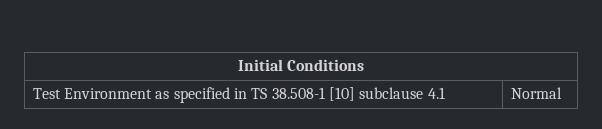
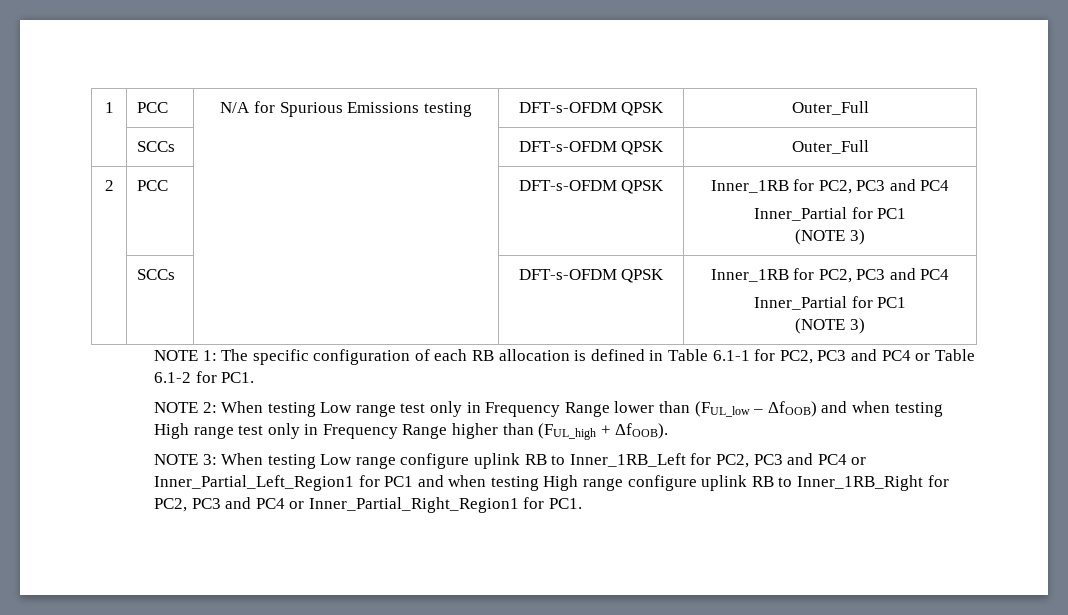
- Initial Conditions
- Test Environment as specified in TS 38.508-1 [10] subclause 4.1 | Normal
+ 1 | PCC | N/A for Spurious Emissions testing | DFT-s-OFDM QPSK | Outer_Full
+ | SCCs | | DFT-s-OFDM QPSK | Outer_Full
+ 2 | PCC | | DFT-s-OFDM QPSK | Inner_1RB for PC2, PC3 and PC4
+ Inner_Partial for PC1
+ (NOTE 3)
+ | SCCs | | DFT-s-OFDM QPSK | Inner_1RB for PC2, PC3 and PC4
+ Inner_Partial for PC1
+ (NOTE 3)
+ NOTE 1: The specific configuration of each RB allocation is defined in Table 6.1-1 for PC2, PC3 and PC4 or Table 6.1-2 for PC1.
+ NOTE 2: When testing Low range test only in Frequency Range lower than (FUL_low – ΔfOOB) and when testing High range test only in Frequency Range higher than (FUL_high + ΔfOOB).
+ NOTE 3: When testing Low range configure uplink RB to Inner_1RB_Left for PC2, PC3 and PC4 or Inner_Partial_Left_Region1 for PC1 and when testing High range configure uplink RB to Inner_1RB_Right for PC2, PC3 and PC4 or Inner_Partial_Right_Region1 for PC1.

